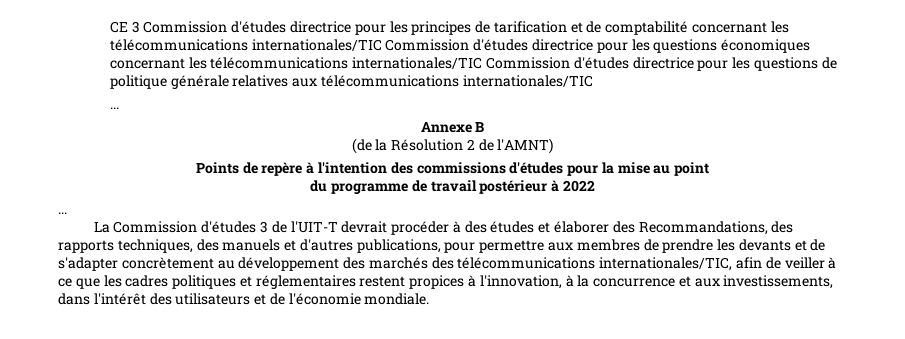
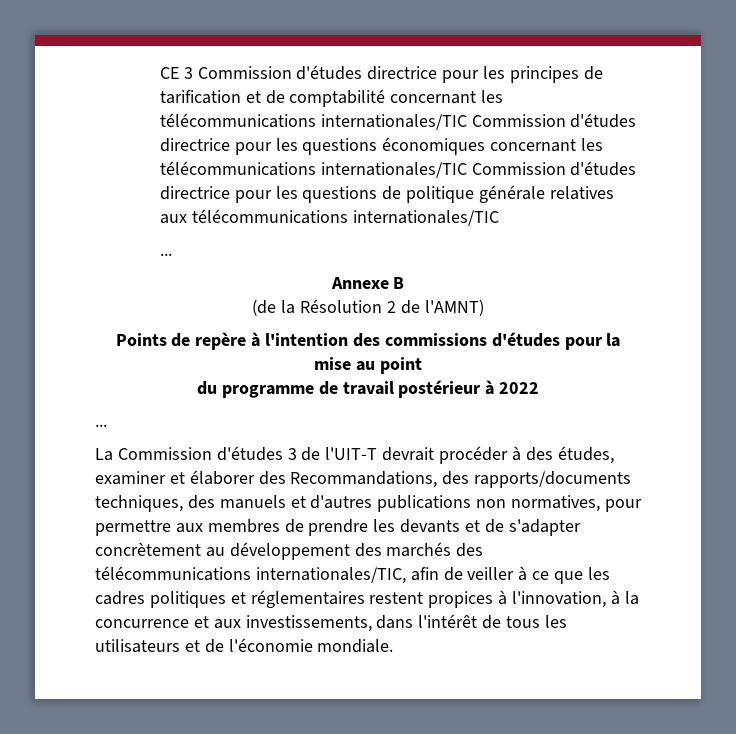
- La Commission d'études 3 de l'UIT-T devrait procéder à des études et élaborer des Recommandations, des rapports techniques, des manuels et d'autres publications, pour permettre aux membres de prendre les devants et de s'adapter concrètement au développement des marchés des télécommunications internationales/TIC, afin de veiller à ce que les cadres politiques et réglementaires restent propices à l'innovation, à la concurrence et aux investissements, dans l'intérêt des utilisateurs et de l'économie mondiale.
+ La Commission d'études 3 de l'UIT-T devrait procéder à des études, examiner et élaborer des Recommandations, des rapports/documents techniques, des manuels et d'autres publications non normatives, pour permettre aux membres de prendre les devants et de s'adapter concrètement au développement des marchés des télécommunications internationales/TIC, afin de veiller à ce que les cadres politiques et réglementaires restent propices à l'innovation, à la concurrence et aux investissements, dans l'intérêt de tous les utilisateurs et de l'économie mondiale.

